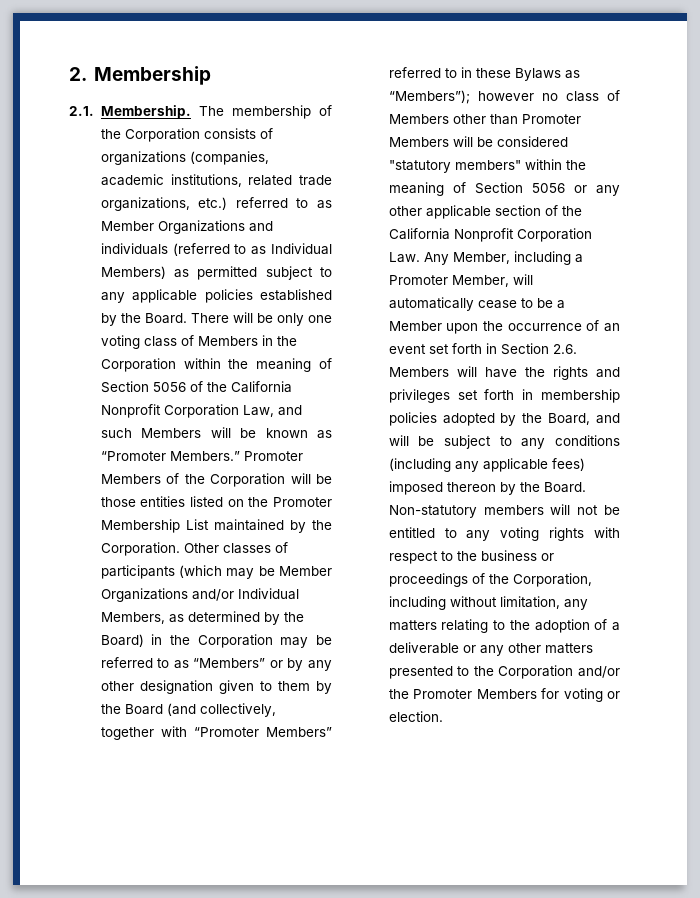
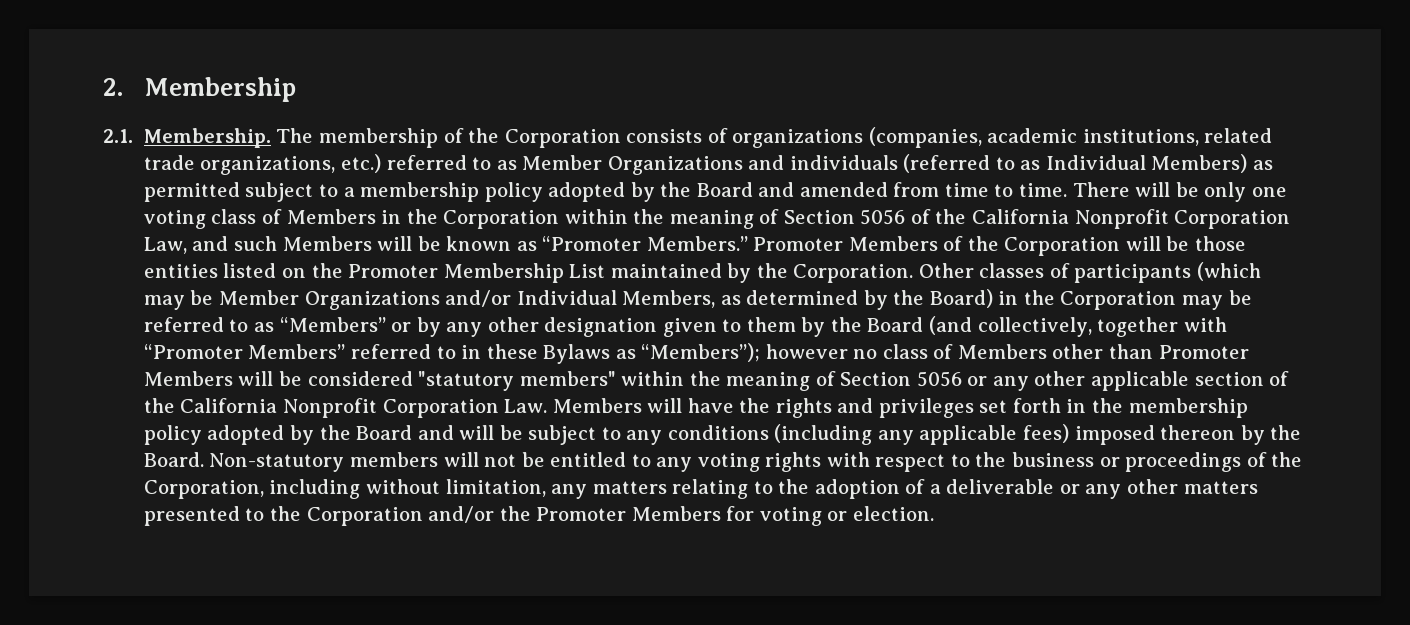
- The membership of the Corporation consists of organizations (companies, academic institutions, related trade organizations, etc.) referred to as Member Organizations and individuals (referred to as Individual Members) as permitted subject to any applicable policies established by the Board.
+ The membership of the Corporation consists of organizations (companies, academic institutions, related trade organizations, etc.) referred to as Member Organizations and individuals (referred to as Individual Members) as permitted subject to a membership policy adopted by the Board and amended from time to time.
- however no class of Members other than Promoter Members will be considered "statutory members" within the meaning of Section 5056 or any other applicable section of the California Nonprofit Corporation Law. Any Member, including a Promoter Member, will automatically cease to be a Member upon the occurrence of an event set forth in Section 2.6. Members will have the rights and privileges set forth in membership policies adopted by the Board, and will be subject to any conditions (including any applicable fees) imposed thereon by the Board.
+ however no class of Members other than Promoter Members will be considered "statutory members" within the meaning of Section 5056 or any other applicable section of the California Nonprofit Corporation Law. Members will have the rights and privileges set forth in the membership policy adopted by the Board and will be subject to any conditions (including any applicable fees) imposed thereon by the Board.

